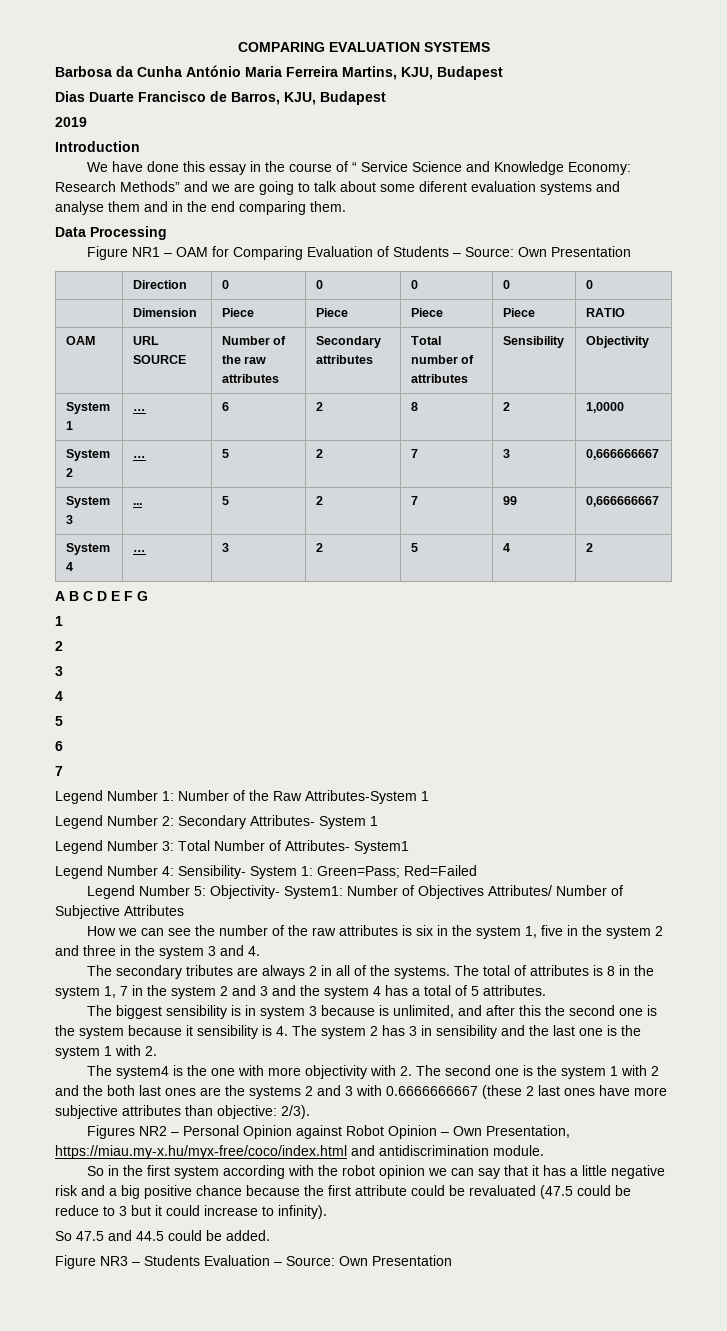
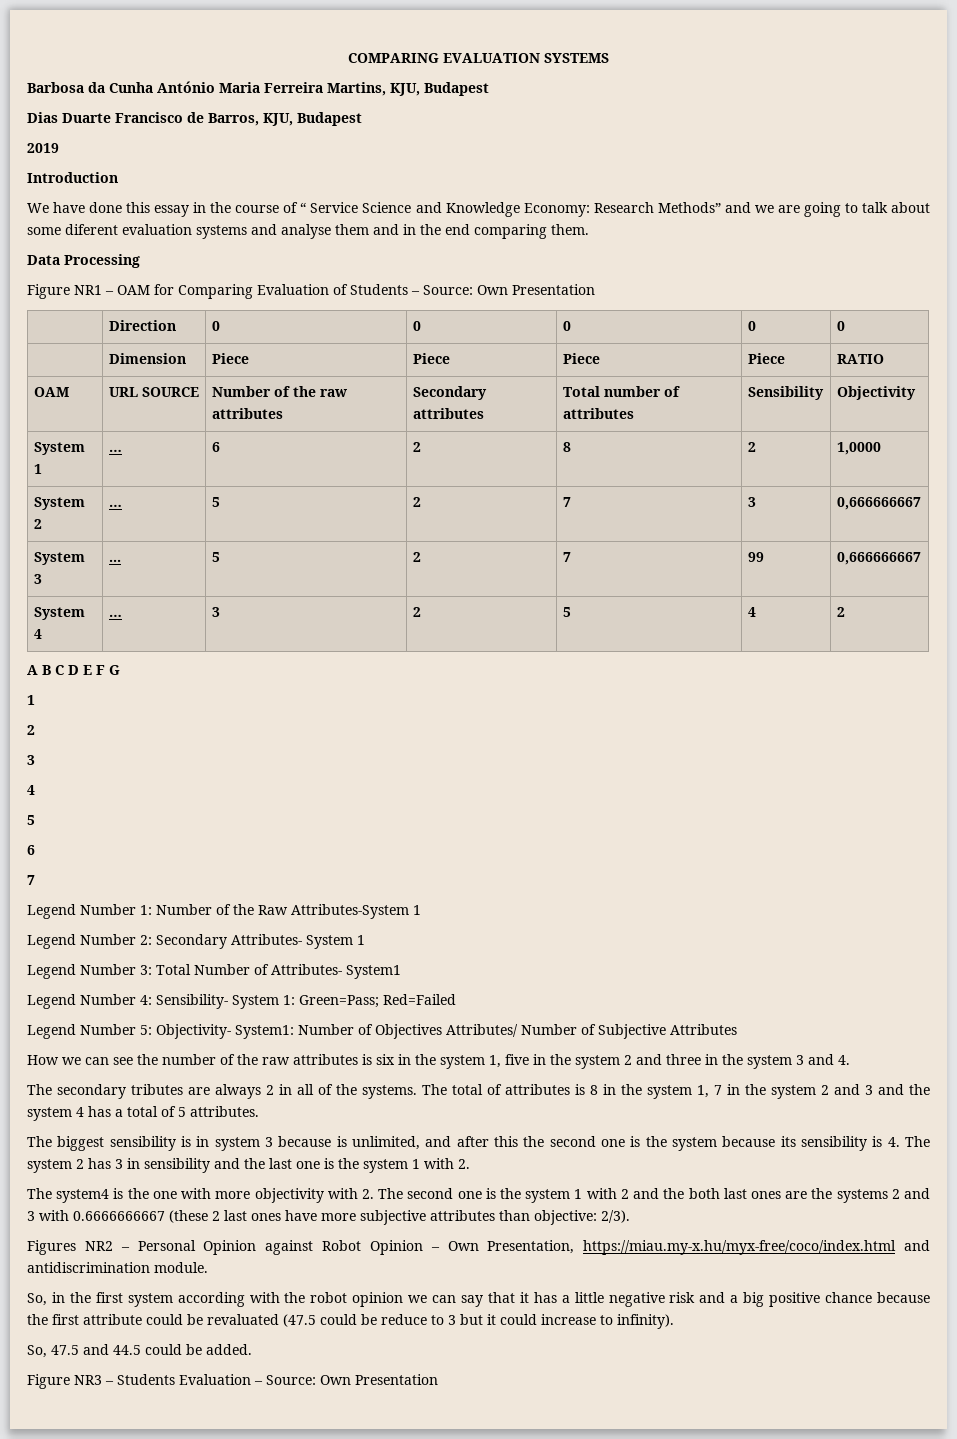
- The biggest sensibility is in system 3 because is unlimited, and after this the second one is the system because it sensibility is 4. The system 2 has 3 in sensibility and the last one is the system 1 with 2.
+ The biggest sensibility is in system 3 because is unlimited, and after this the second one is the system because its sensibility is 4. The system 2 has 3 in sensibility and the last one is the system 1 with 2.
- So in the first system according with the robot opinion we can say that it has a little negative risk and a big positive chance because the first attribute could be revaluated (47.5 could be reduce to 3 but it could increase to infinity).
+ So, in the first system according with the robot opinion we can say that it has a little negative risk and a big positive chance because the first attribute could be revaluated (47.5 could be reduce to 3 but it could increase to infinity).
- So 47.5 and 44.5 could be added.
+ So, 47.5 and 44.5 could be added.

